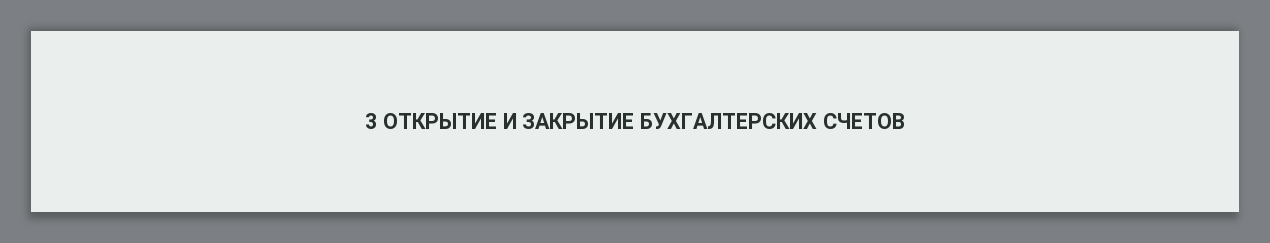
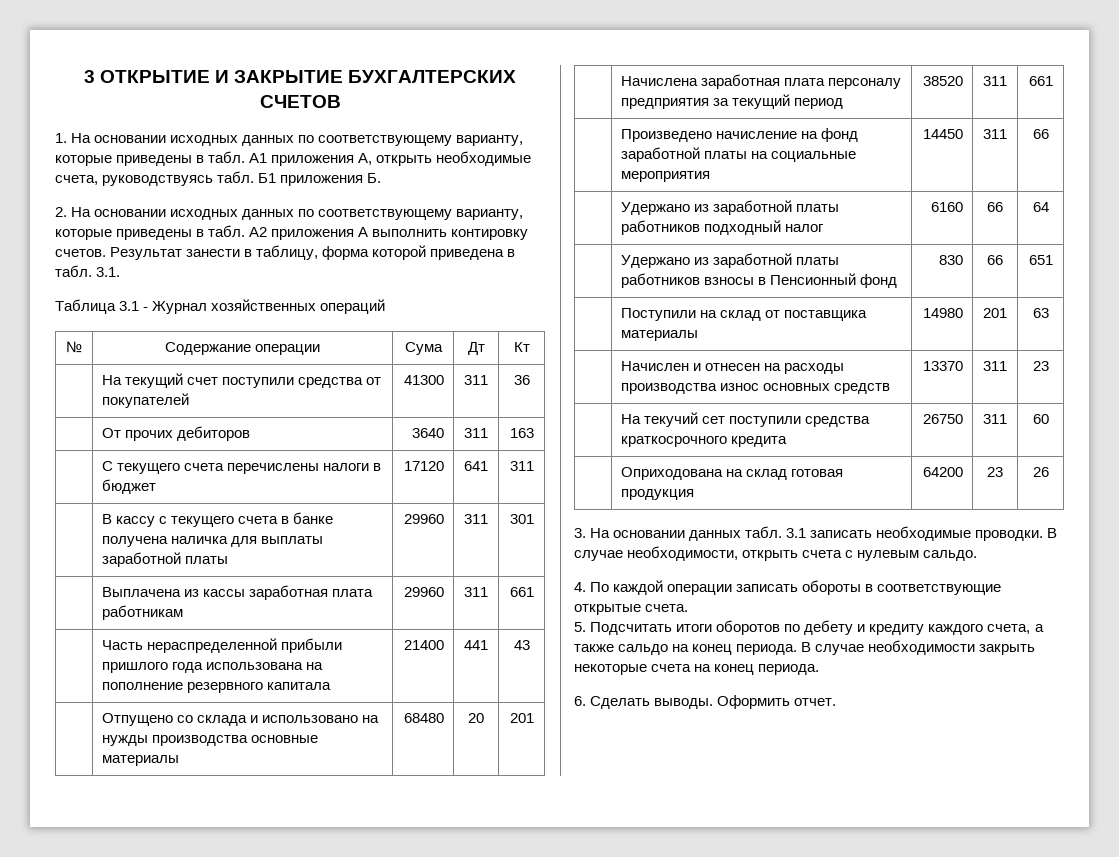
+ 1. На основании исходных данных по соответствующему варианту, которые приведены в табл. А1 приложения А, открыть необходимые счета, руководствуясь табл. Б1 приложения Б.
+ 2. На основании исходных данных по соответствующему варианту, которые приведены в табл. А2 приложения А выполнить контировку счетов. Результат занести в таблицу, форма которой приведена в табл. 3.1.
+ Таблица 3.1 - Журнал хозяйственных операций
+ № | Содержание операции | Сума | Дт | Кт
+ | На текущий счет поступили средства от покупателей | 41300 | 311 | 36
+ | От прочих дебиторов | 3640 | 311 | 163
+ | С текущего счета перечислены налоги в бюджет | 17120 | 641 | 311
+ | В кассу с текущего счета в банке получена наличка для выплаты заработной платы | 29960 | 311 | 301
+ | Выплачена из кассы заработная плата работникам | 29960 | 311 | 661
+ | Часть нераспределенной прибыли пришлого года использована на пополнение резервного капитала | 21400 | 441 | 43
+ | Отпущено со склада и использовано на нужды производства основные материалы | 68480 | 20 | 201
+ | Начислена заработная плата персоналу предприятия за текущий период | 38520 | 311 | 661
+ | Произведено начисление на фонд заработной платы на социальные мероприятия | 14450 | 311 | 66
+ | Удержано из заработной платы работников подходный налог | 6160 | 66 | 64
+ | Удержано из заработной платы работников взносы в Пенсионный фонд | 830 | 66 | 651
+ | Поступили на склад от поставщика материалы | 14980 | 201 | 63
+ | Начислен и отнесен на расходы производства износ основных средств | 13370 | 311 | 23
+ | На текучий сет поступили средства краткосрочного кредита | 26750 | 311 | 60
+ | Оприходована на склад готовая продукция | 64200 | 23 | 26
+ 3. На основании данных табл. 3.1 записать необходимые проводки. В случае необходимости, открыть счета с нулевым сальдо.
+ 4. По каждой операции записать обороты в соответствующие открытые счета.
+ 5. Подсчитать итоги оборотов по дебету и кредиту каждого счета, а также сальдо на конец периода. В случае необходимости закрыть некоторые счета на конец периода.
+ 6. Сделать выводы. Оформить отчет.

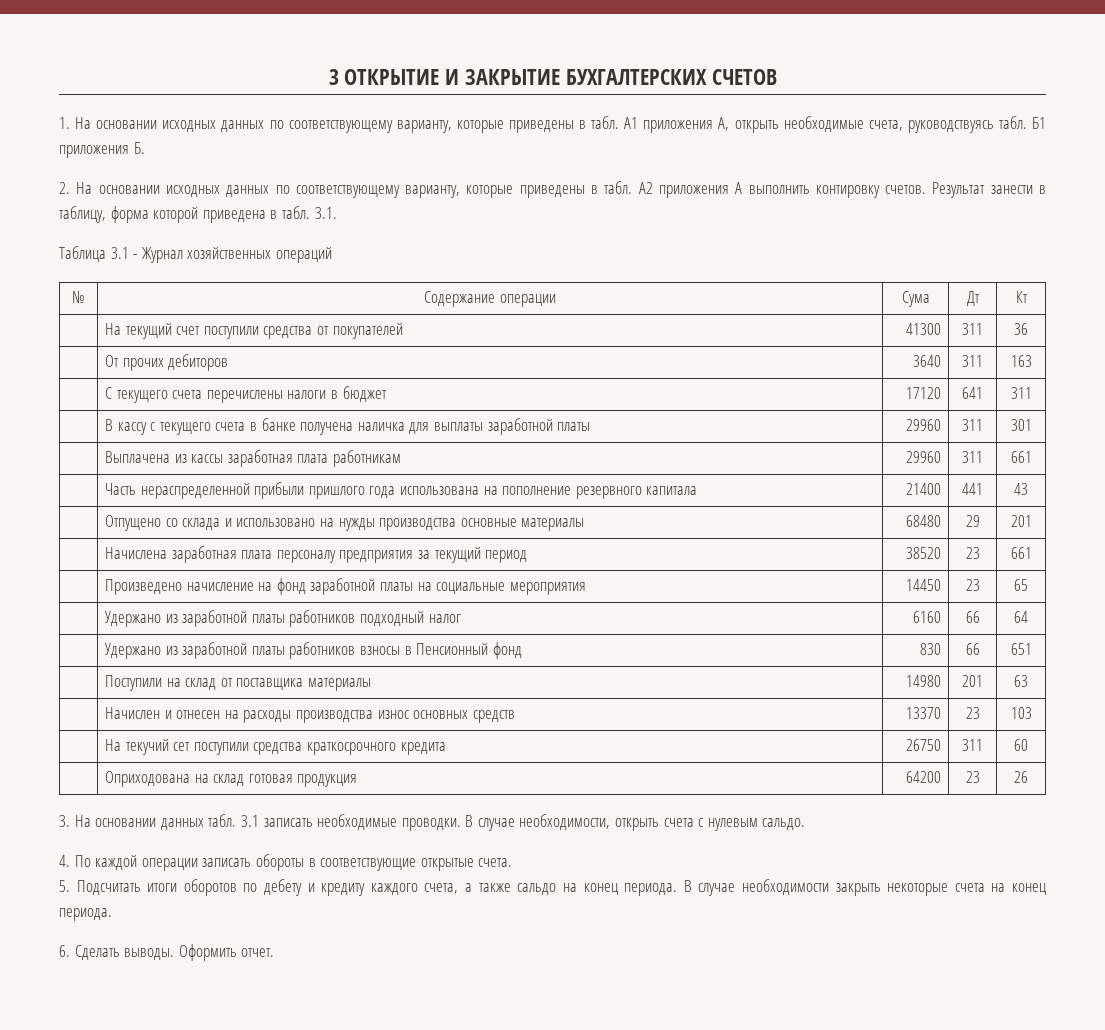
- | Отпущено со склада и использовано на нужды производства основные материалы | 68480 | 20 | 201
+ | Отпущено со склада и использовано на нужды производства основные материалы | 68480 | 29 | 201
- | Начислена заработная плата персоналу предприятия за текущий период | 38520 | 311 | 661
+ | Начислена заработная плата персоналу предприятия за текущий период | 38520 | 23 | 661
- | Произведено начисление на фонд заработной платы на социальные мероприятия | 14450 | 311 | 66
+ | Произведено начисление на фонд заработной платы на социальные мероприятия | 14450 | 23 | 65
- | Начислен и отнесен на расходы производства износ основных средств | 13370 | 311 | 23
+ | Начислен и отнесен на расходы производства износ основных средств | 13370 | 23 | 103

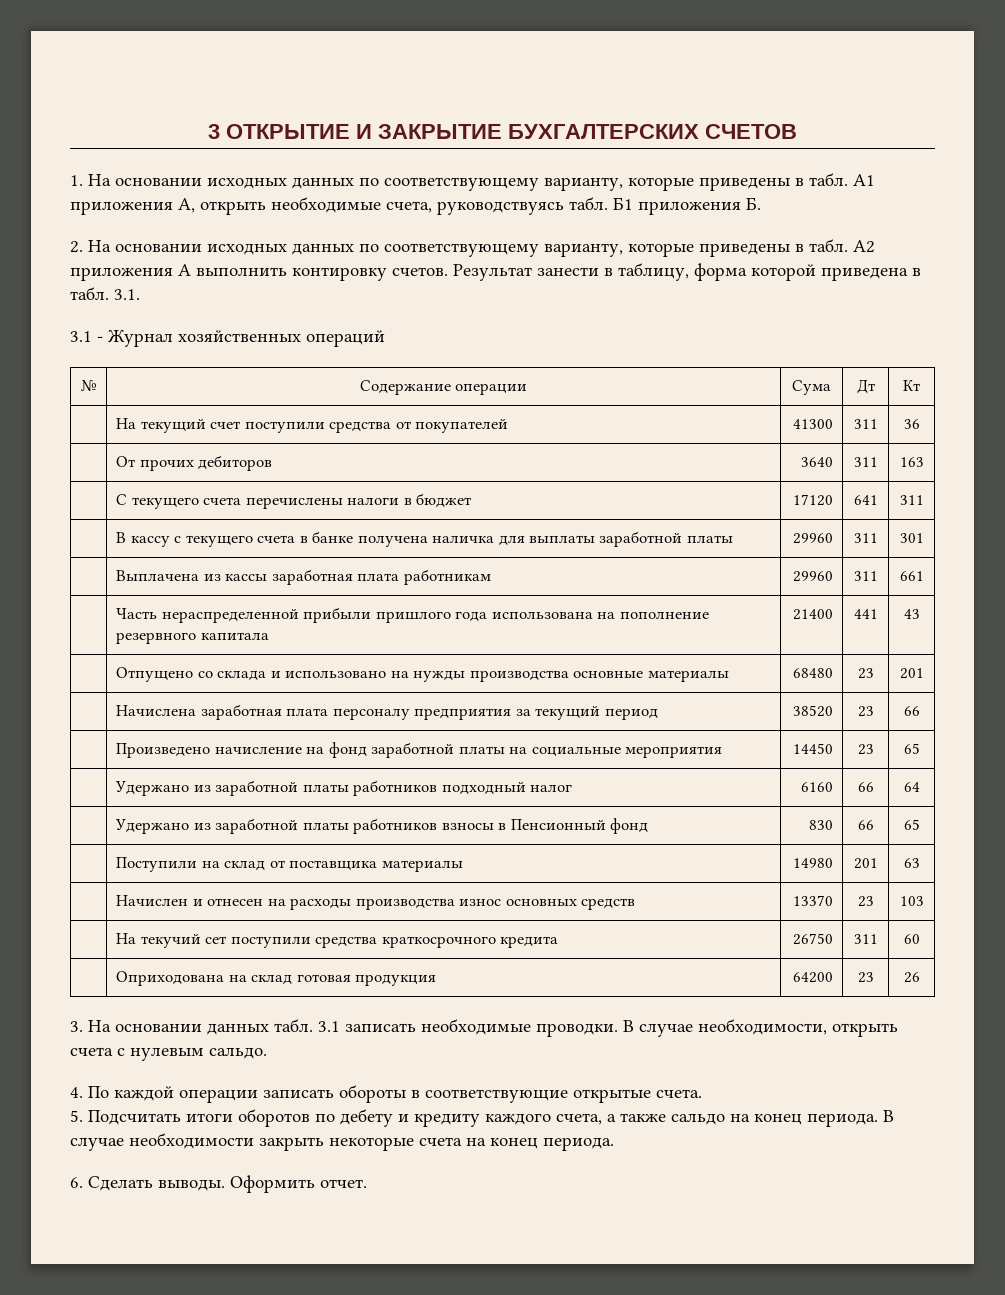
- Таблица 3.1 - Журнал хозяйственных операций
+ 3.1 - Журнал хозяйственных операций
- | Отпущено со склада и использовано на нужды производства основные материалы | 68480 | 29 | 201
+ | Отпущено со склада и использовано на нужды производства основные материалы | 68480 | 23 | 201
- | Начислена заработная плата персоналу предприятия за текущий период | 38520 | 23 | 661
+ | Начислена заработная плата персоналу предприятия за текущий период | 38520 | 23 | 66
- | Удержано из заработной платы работников взносы в Пенсионный фонд | 830 | 66 | 651
+ | Удержано из заработной платы работников взносы в Пенсионный фонд | 830 | 66 | 65

